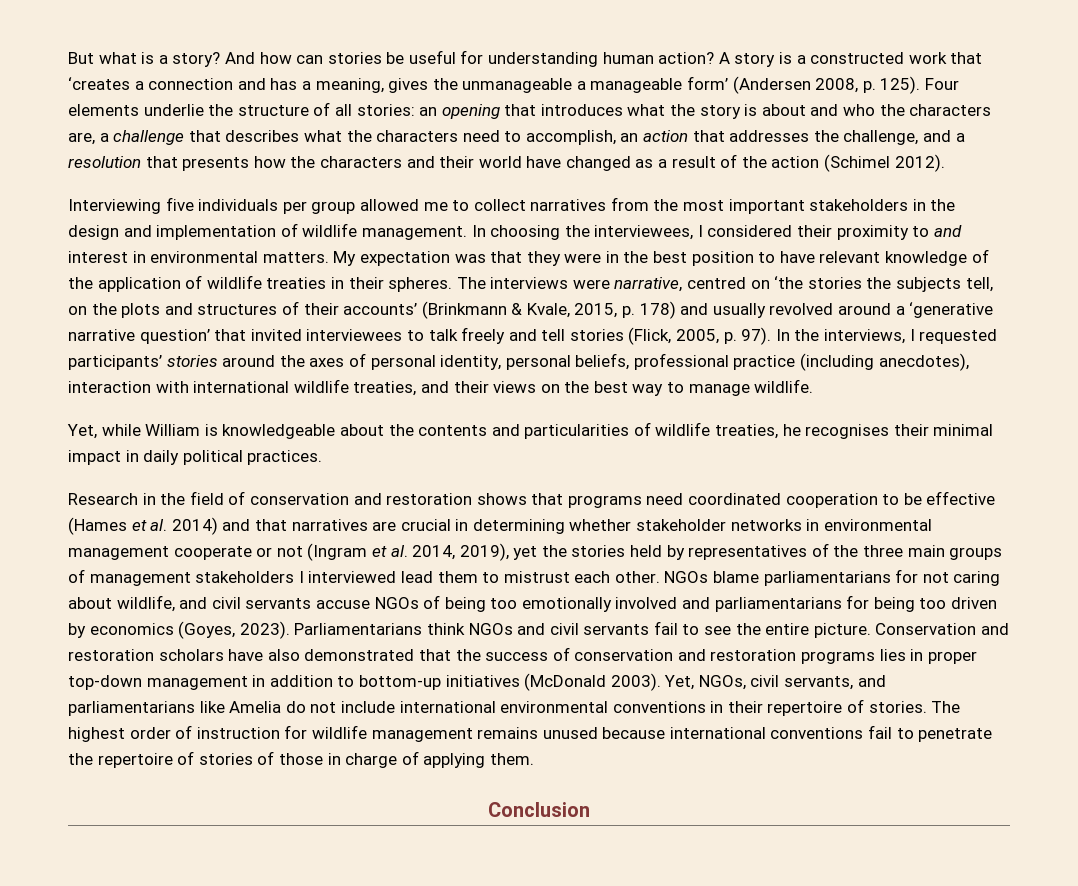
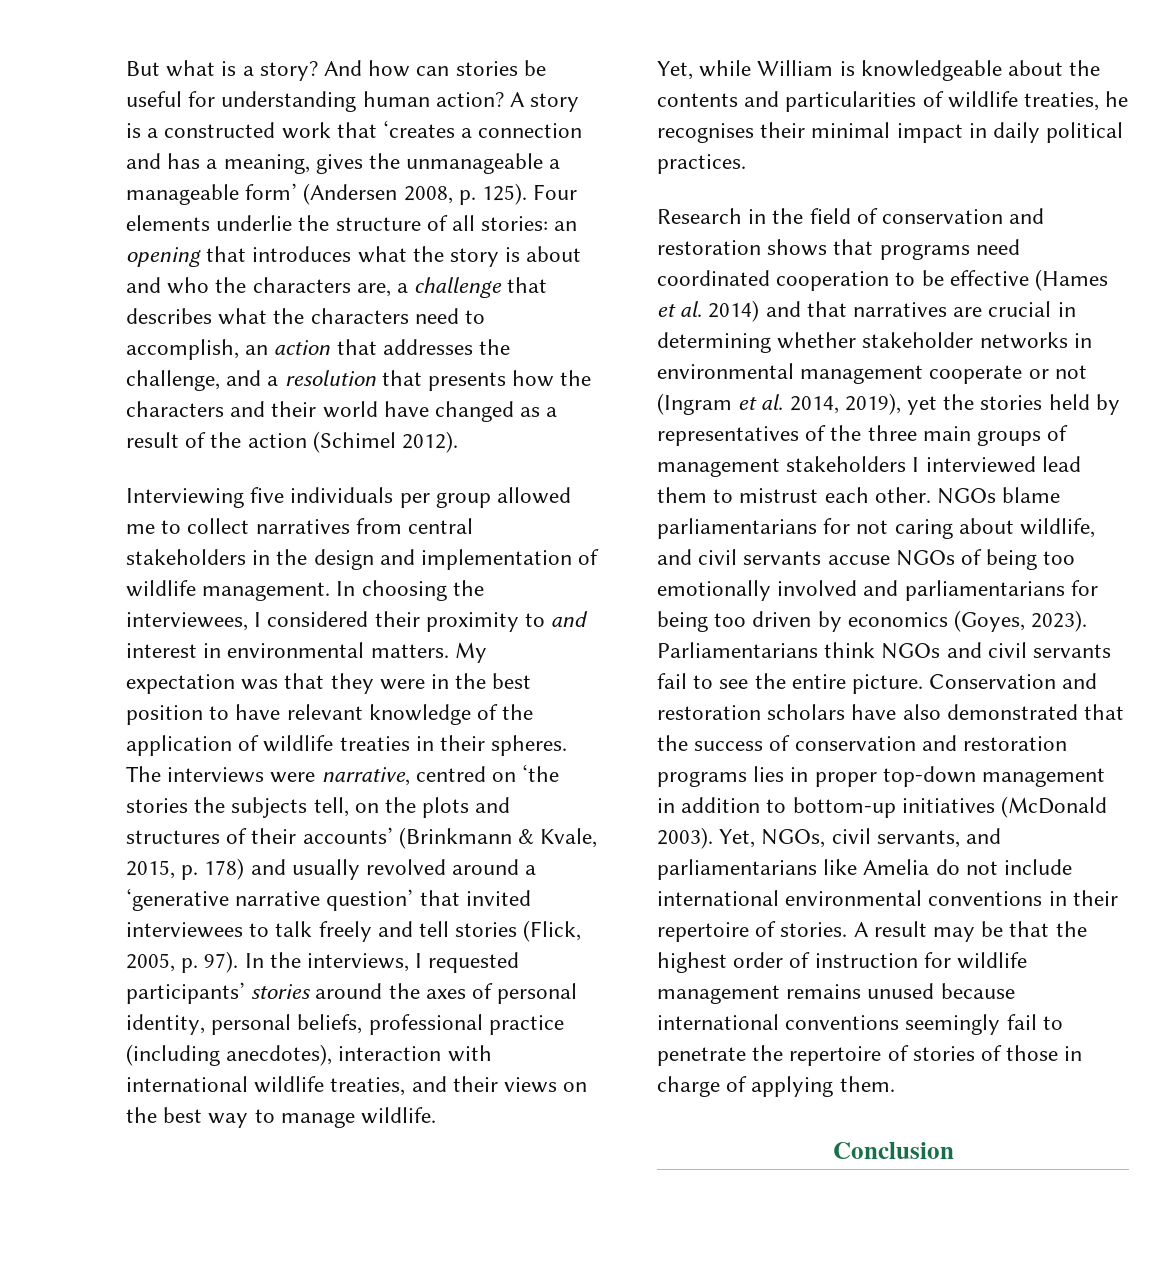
- Interviewing five individuals per group allowed me to collect narratives from the most important stakeholders in the design and implementation of wildlife management.
+ Interviewing five individuals per group allowed me to collect narratives from central stakeholders in the design and implementation of wildlife management.
- The highest order of instruction for wildlife management remains unused because international conventions fail to penetrate the repertoire of stories of those in charge of applying them.
+ A result may be that the highest order of instruction for wildlife management remains unused because international conventions seemingly fail to penetrate the repertoire of stories of those in charge of applying them.

